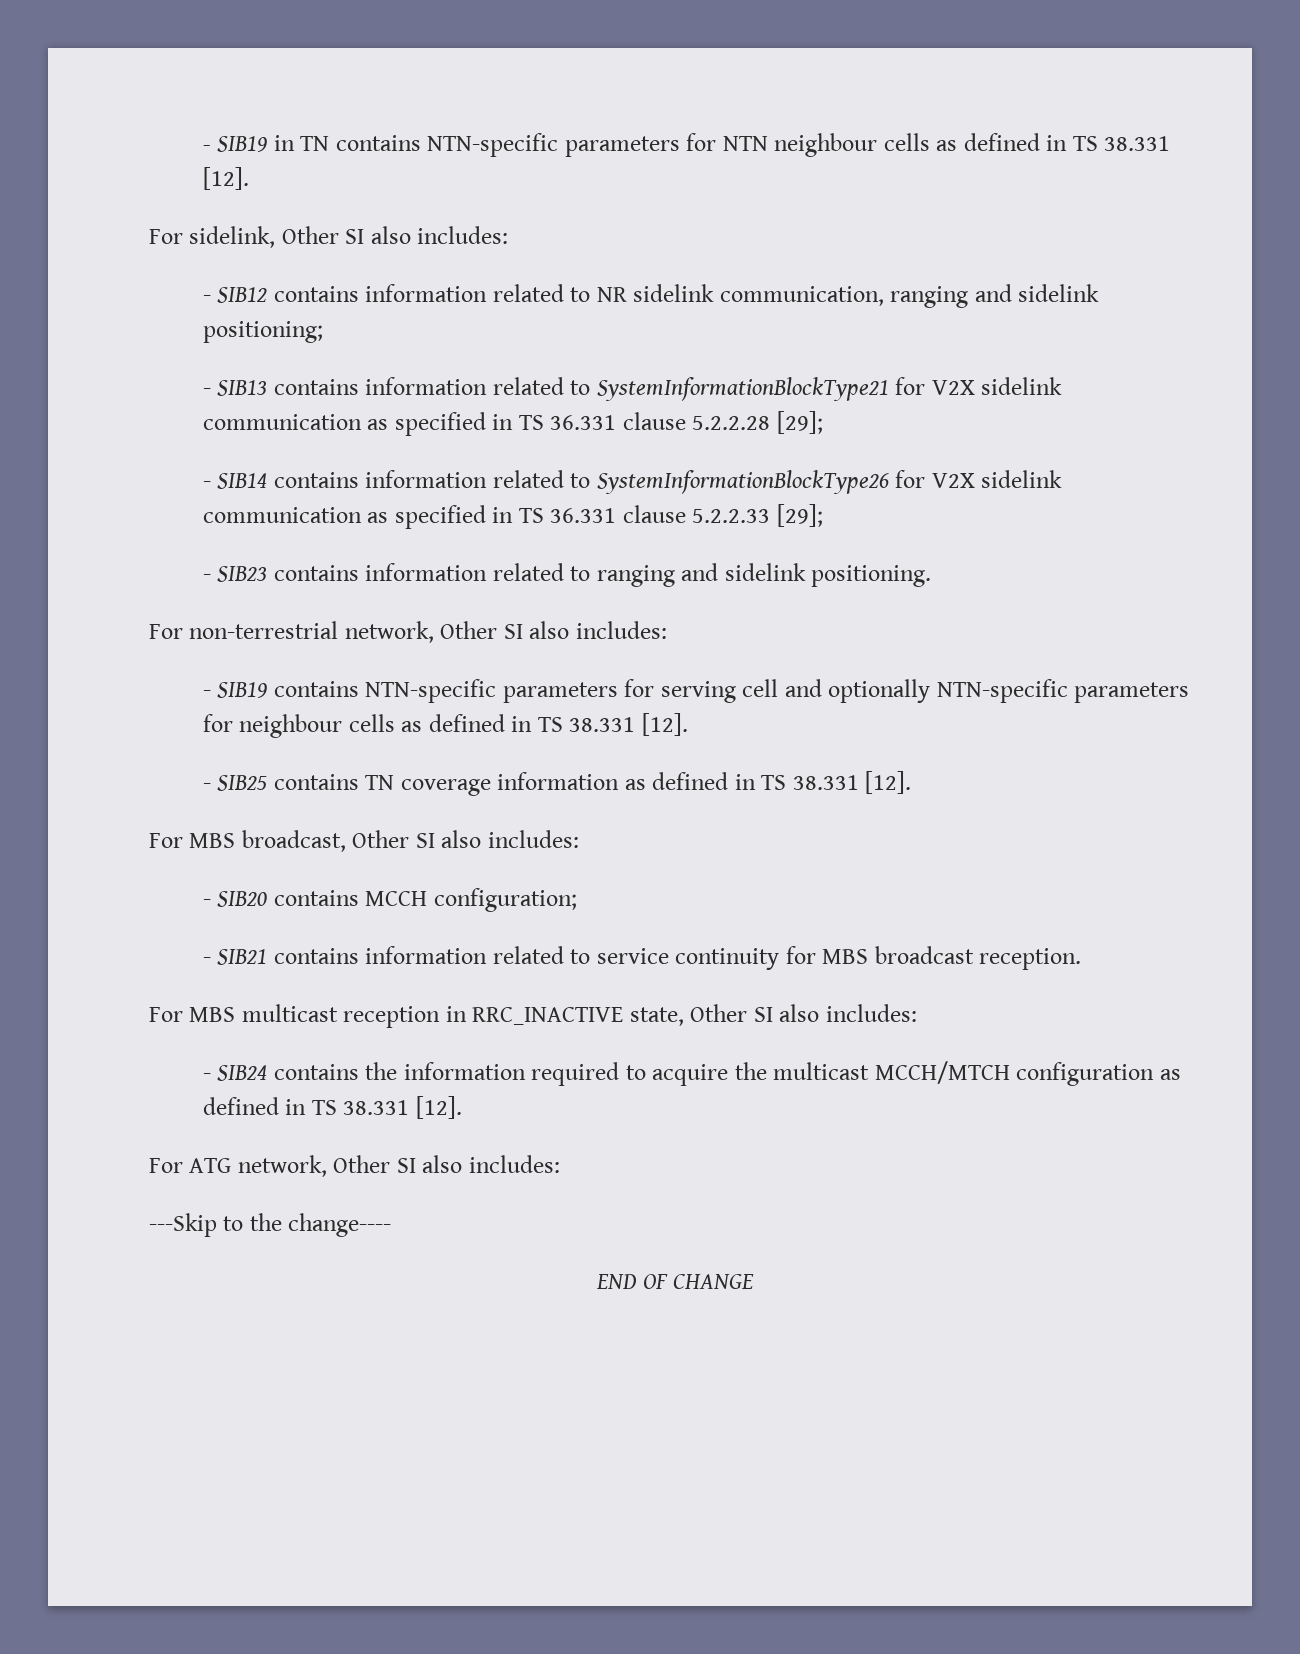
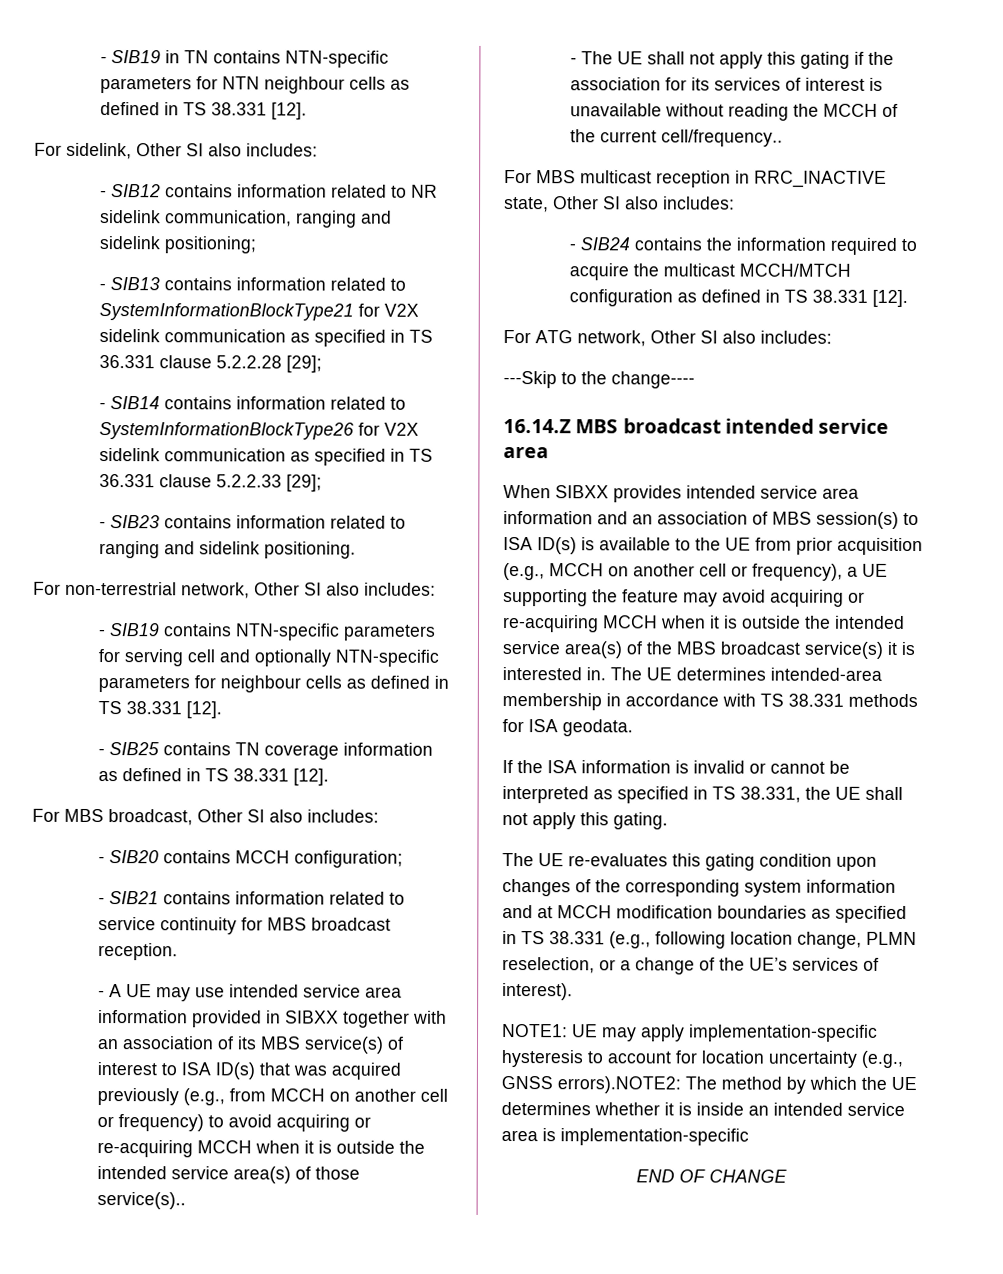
+ - A UE may use intended service area information provided in SIBXX together with an association of its MBS service(s) of interest to ISA ID(s) that was acquired previously (e.g., from MCCH on another cell or frequency) to avoid acquiring or re-acquiring MCCH when it is outside the intended service area(s) of those service(s)..
+ - The UE shall not apply this gating if the association for its services of interest is unavailable without reading the MCCH of the current cell/frequency..
+ 16.14.Z MBS broadcast intended service area
+ When SIBXX provides intended service area information and an association of MBS session(s) to ISA ID(s) is available to the UE from prior acquisition (e.g., MCCH on another cell or frequency), a UE supporting the feature may avoid acquiring or re-acquiring MCCH when it is outside the intended service area(s) of the MBS broadcast service(s) it is interested in. The UE determines intended-area membership in accordance with TS 38.331 methods for ISA geodata.
+ If the ISA information is invalid or cannot be interpreted as specified in TS 38.331, the UE shall not apply this gating.
+ The UE re-evaluates this gating condition upon changes of the corresponding system information and at MCCH modification boundaries as specified in TS 38.331 (e.g., following location change, PLMN reselection, or a change of the UE’s services of interest).
+ NOTE1: UE may apply implementation-specific hysteresis to account for location uncertainty (e.g., GNSS errors).NOTE2: The method by which the UE determines whether it is inside an intended service area is implementation-specific

